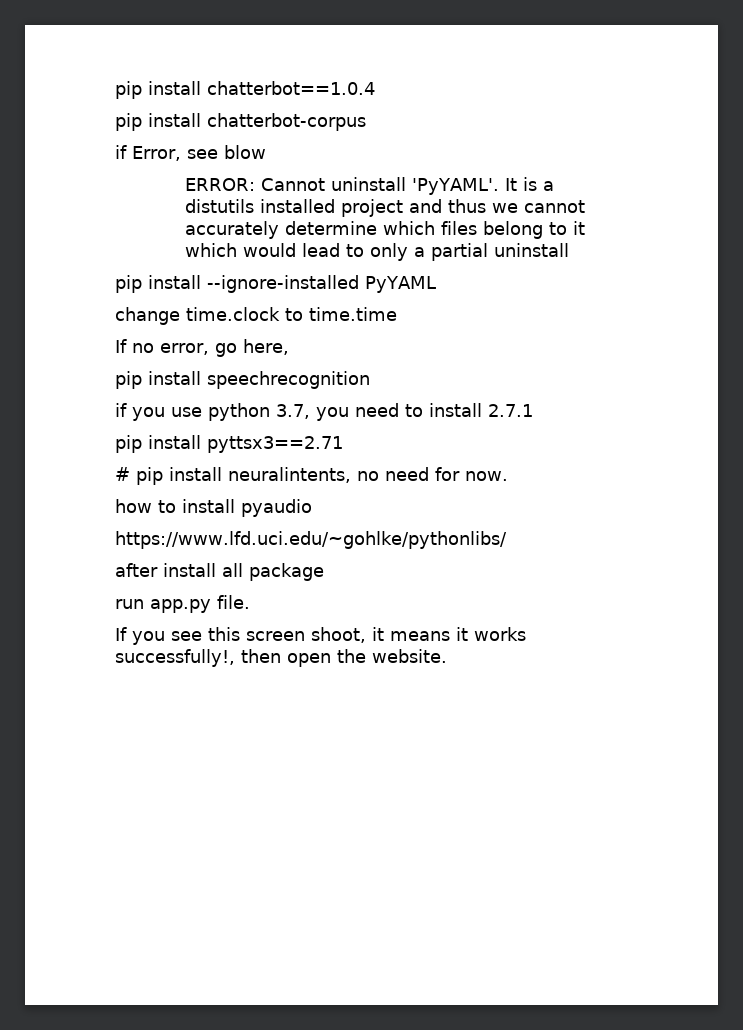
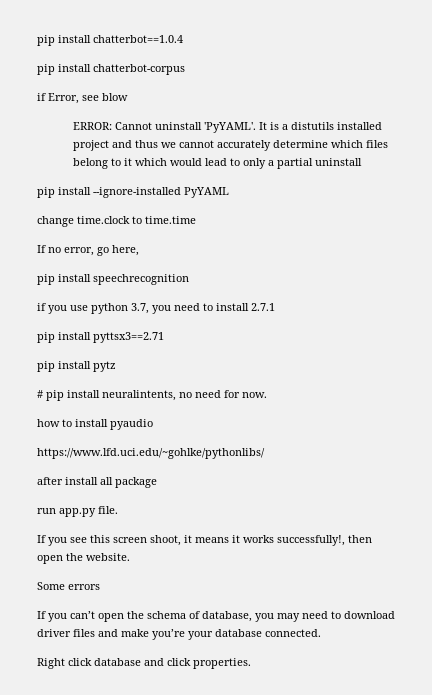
+ pip install pytz
+ Some errors
+ If you can’t open the schema of database, you may need to download driver files and make you’re your database connected.
+ Right click database and click properties.

